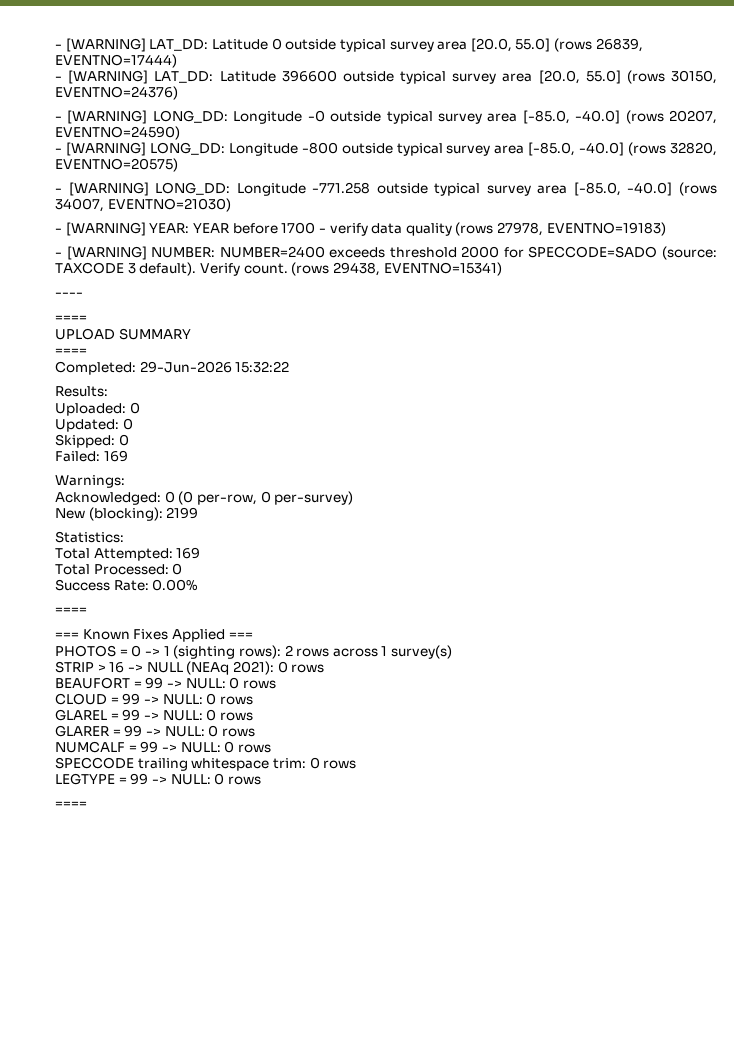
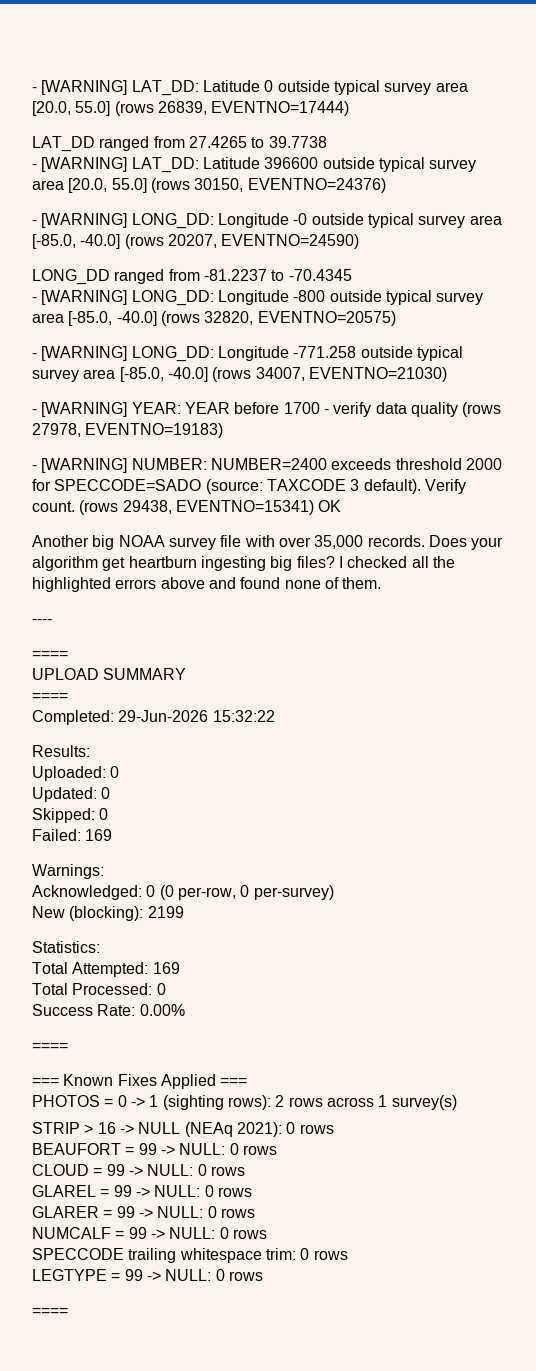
+ LAT_DD ranged from 27.4265 to 39.7738
+ LONG_DD ranged from -81.2237 to -70.4345
- (rows 29438, EVENTNO=15341)
+ (rows 29438, EVENTNO=15341) OK
+ Another big NOAA survey file with over 35,000 records. Does your algorithm get heartburn ingesting big files? I checked all the highlighted errors above and found none of them.

